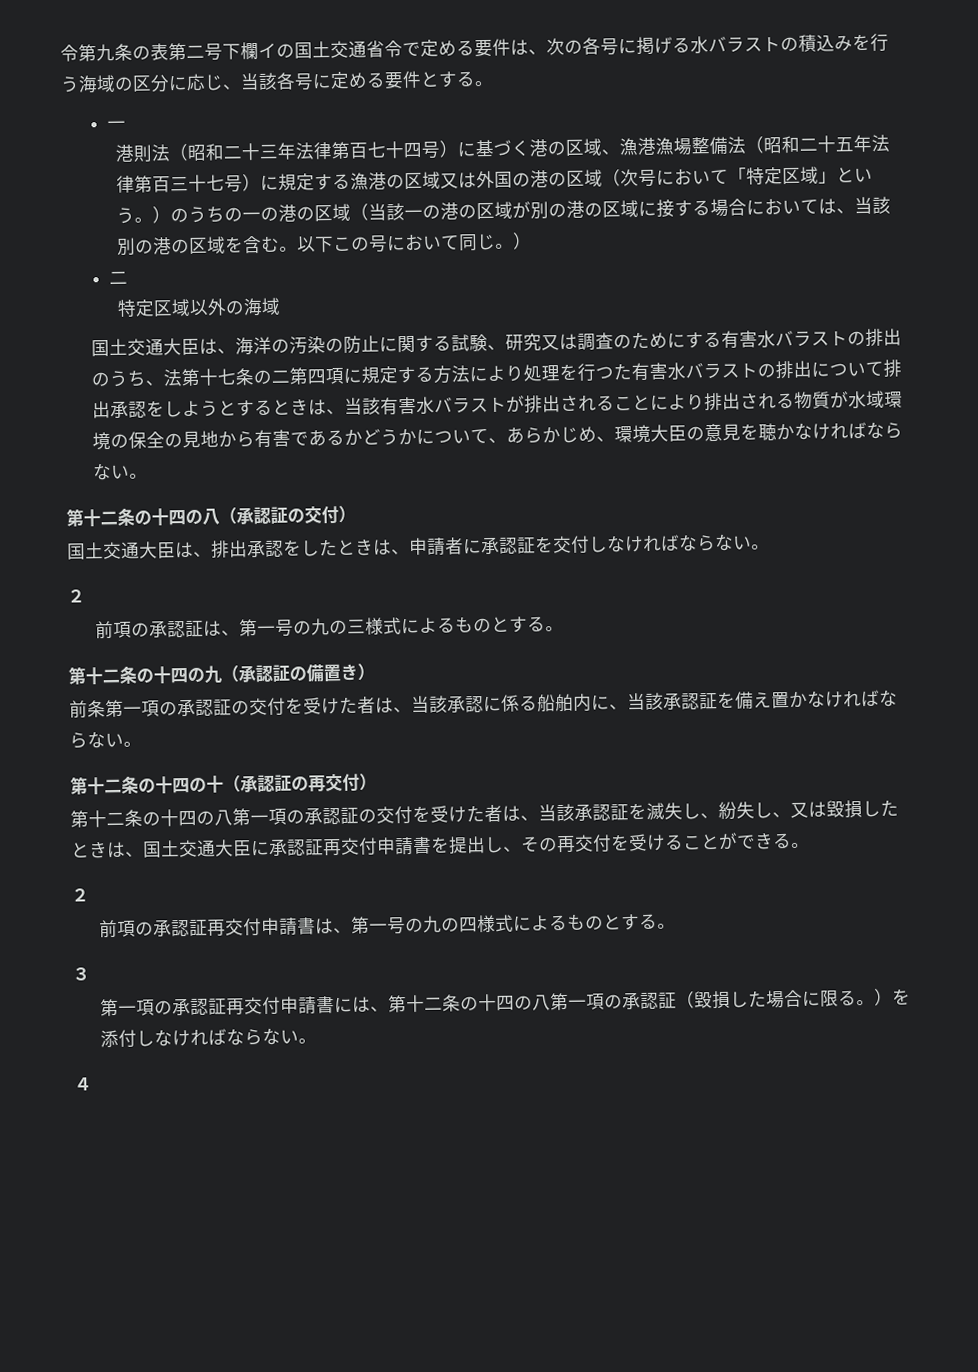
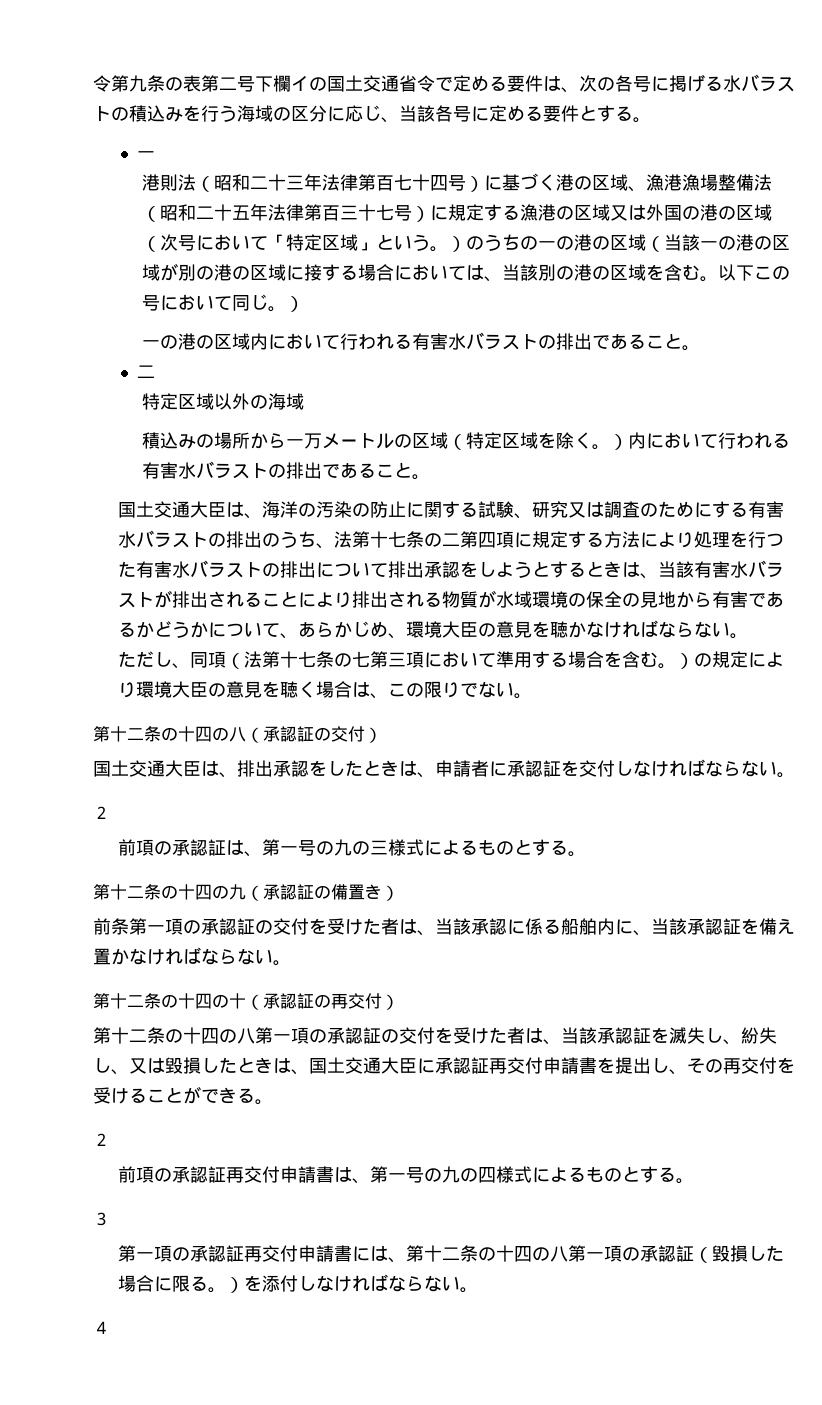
+ 一の港の区域内において行われる有害水バラストの排出であること。
+ 積込みの場所から一万メートルの区域（特定区域を除く。）内において行われる有害水バラストの排出であること。
+ ただし、同項（法第十七条の七第三項において準用する場合を含む。）の規定により環境大臣の意見を聴く場合は、この限りでない。

